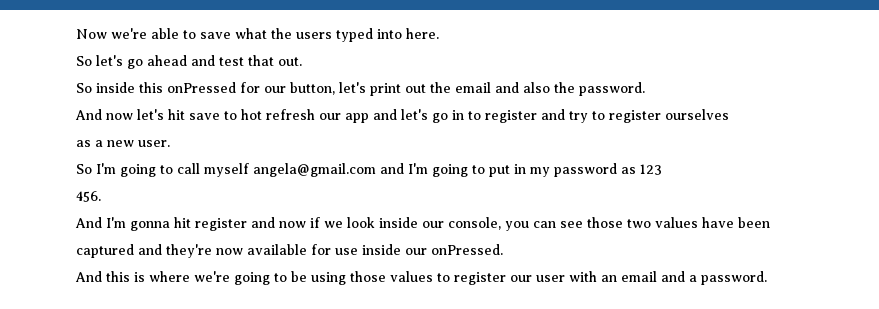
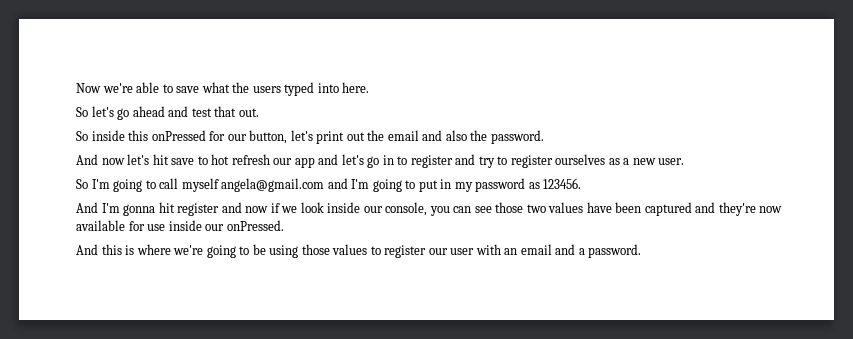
- And now let's hit save to hot refresh our app and let's go in to register and try to register ourselves
- as a new user.
+ And now let's hit save to hot refresh our app and let's go in to register and try to register ourselves as a new user.
- So I'm going to call myself angela@gmail.com and I'm going to put in my password as 123
- 456.
+ So I'm going to call myself angela@gmail.com and I'm going to put in my password as 123456.
- And I'm gonna hit register and now if we look inside our console, you can see those two values have been
- captured and they're now available for use inside our onPressed.
+ And I'm gonna hit register and now if we look inside our console, you can see those two values have been captured and they're now available for use inside our onPressed.

